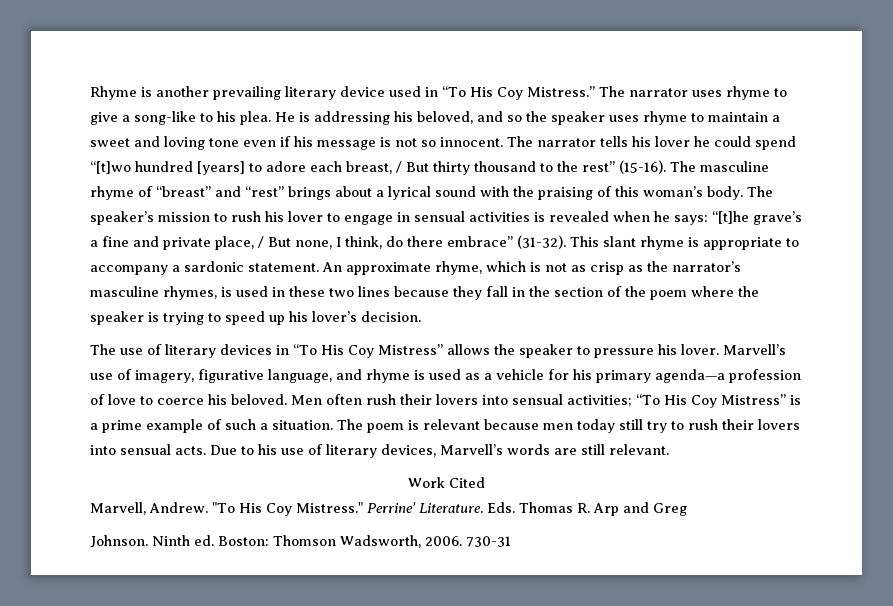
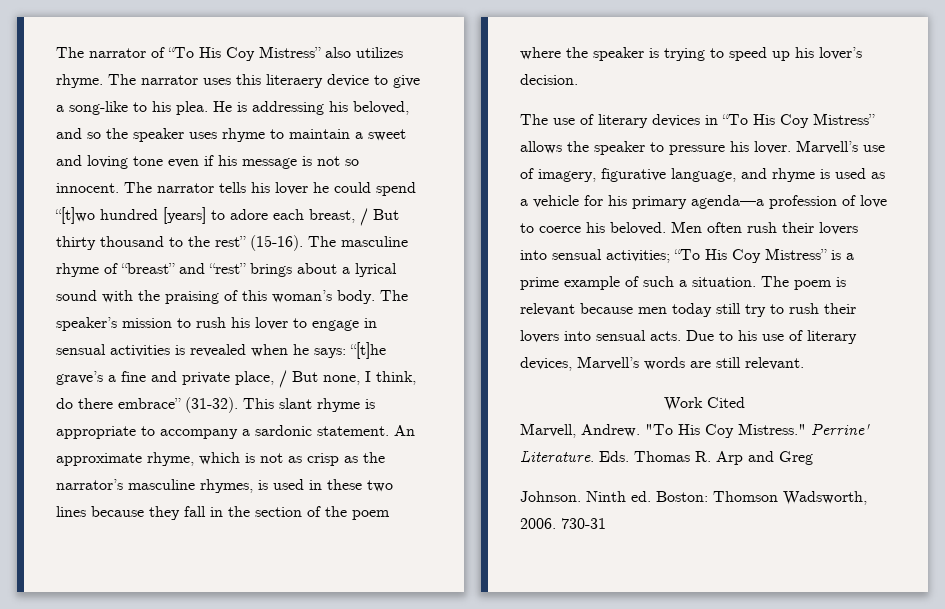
- Rhyme is another prevailing literary device used in “To His Coy Mistress.” The narrator uses rhyme to give a song-like to his plea.
+ The narrator of “To His Coy Mistress” also utilizes rhyme. The narrator uses this literaery device to give a song-like to his plea.

